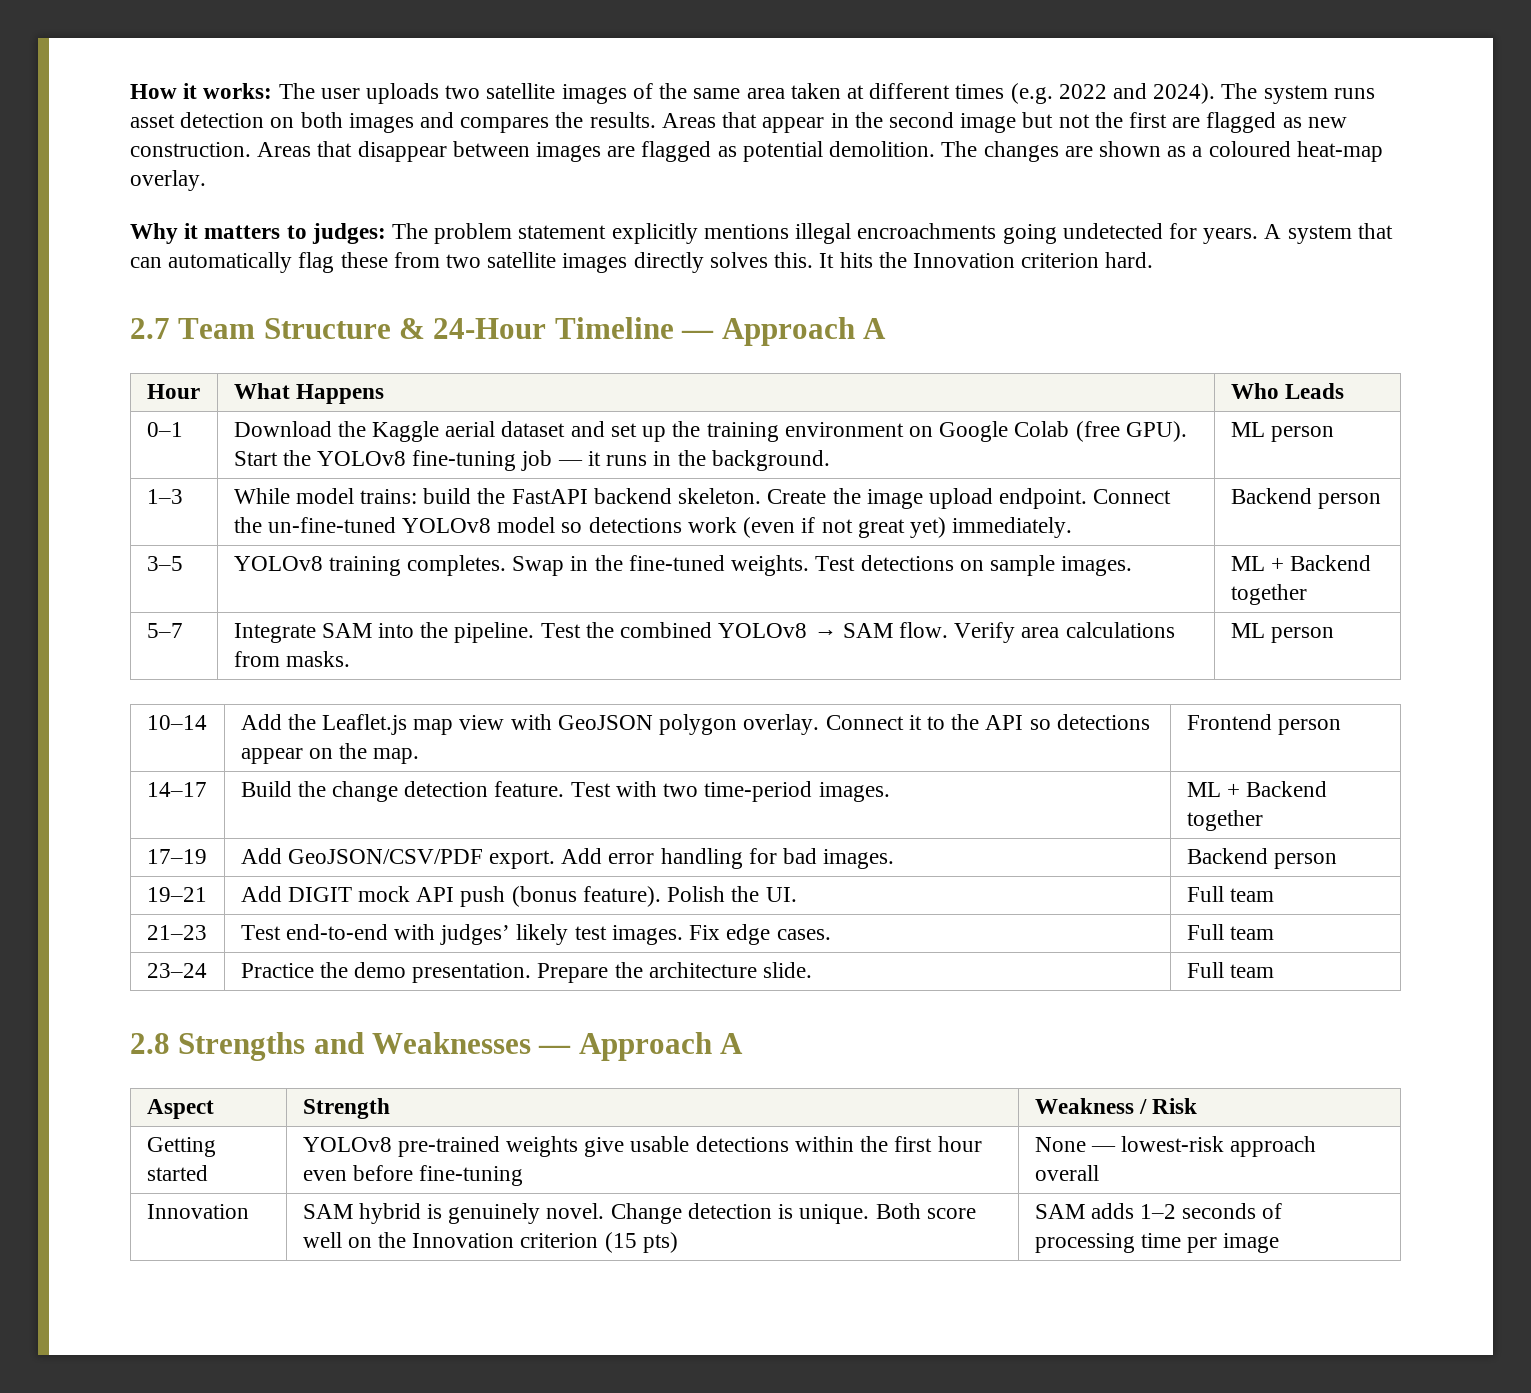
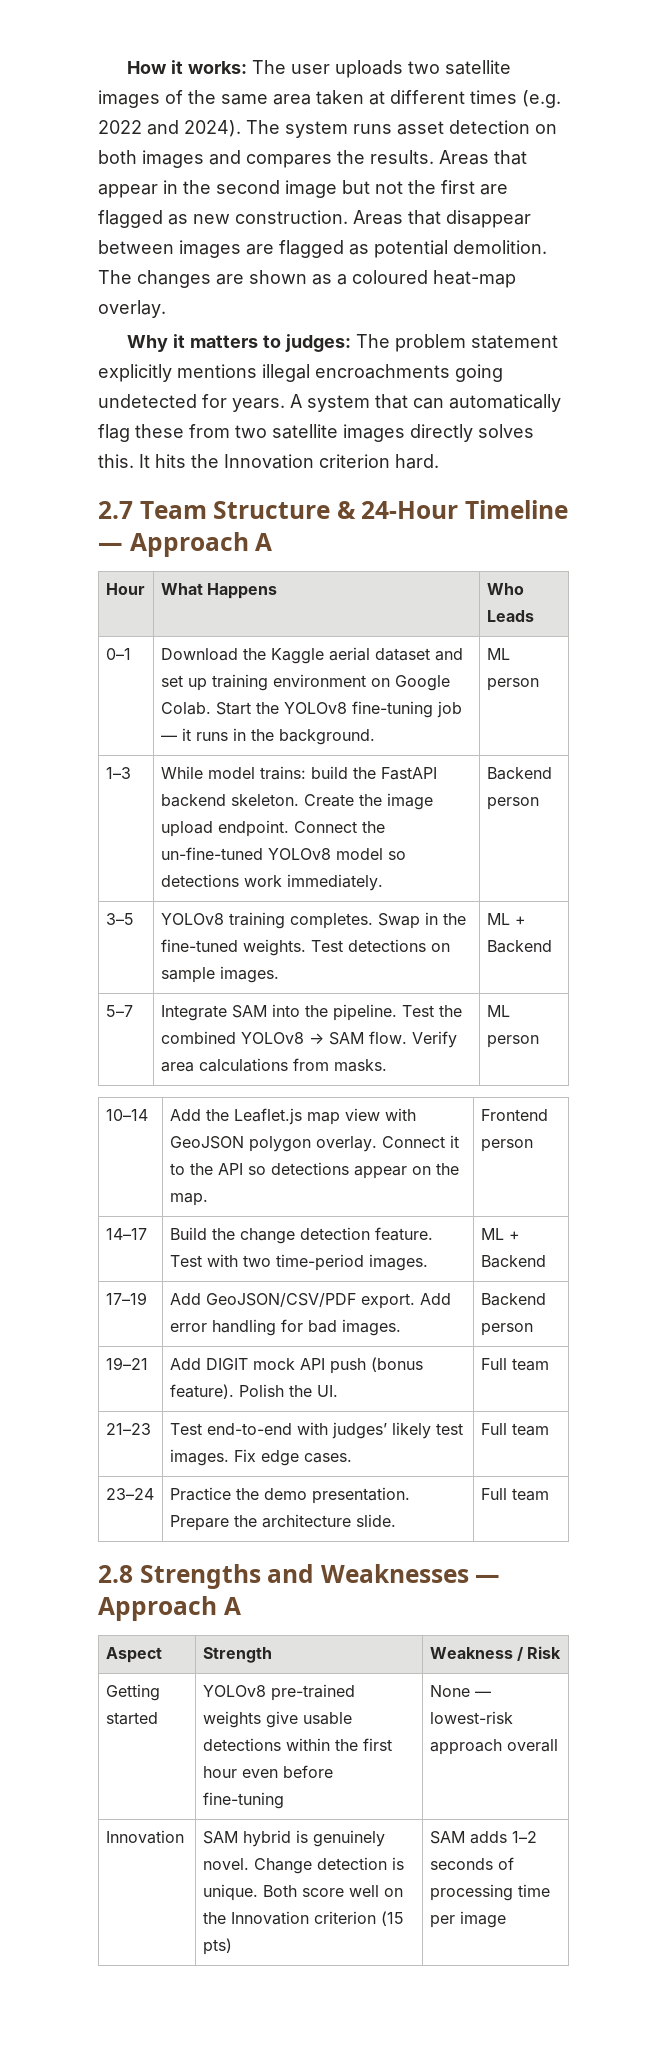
- 0–1 | Download the Kaggle aerial dataset and set up the training environment on Google Colab (free GPU). Start the YOLOv8 fine-tuning job — it runs in the background. | ML person
+ 0–1 | Download the Kaggle aerial dataset and set up training environment on Google Colab. Start the YOLOv8 fine-tuning job — it runs in the background. | ML person
- 1–3 | While model trains: build the FastAPI backend skeleton. Create the image upload endpoint. Connect the un-fine-tuned YOLOv8 model so detections work (even if not great yet) immediately. | Backend person
+ 1–3 | While model trains: build the FastAPI backend skeleton. Create the image upload endpoint. Connect the un-fine-tuned YOLOv8 model so detections work immediately. | Backend person
- 3–5 | YOLOv8 training completes. Swap in the fine-tuned weights. Test detections on sample images. | ML + Backend together
+ 3–5 | YOLOv8 training completes. Swap in the fine-tuned weights. Test detections on sample images. | ML + Backend
- 14–17 | Build the change detection feature. Test with two time-period images. | ML + Backend together
+ 14–17 | Build the change detection feature. Test with two time-period images. | ML + Backend

